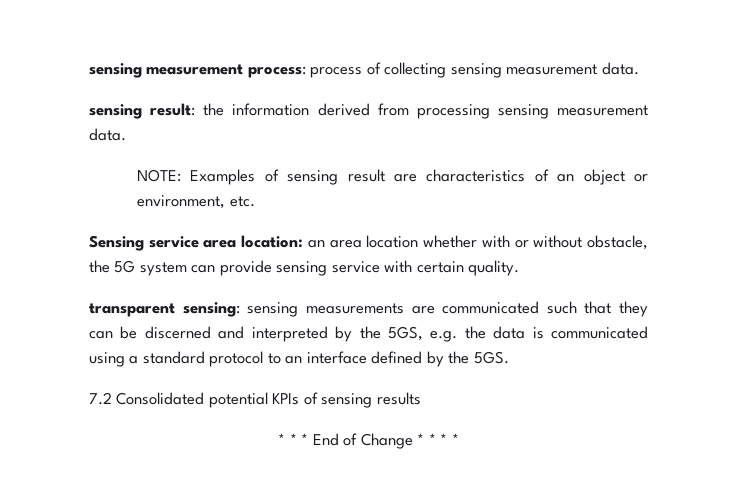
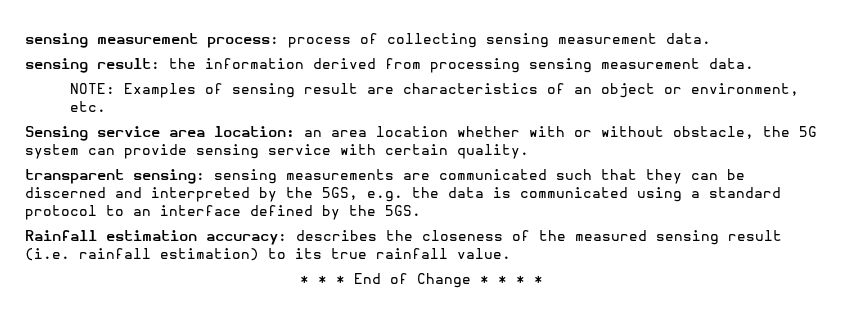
- 7.2 Consolidated potential KPIs of sensing results
+ Rainfall estimation accuracy: describes the closeness of the measured sensing result (i.e. rainfall estimation) to its true rainfall value.

